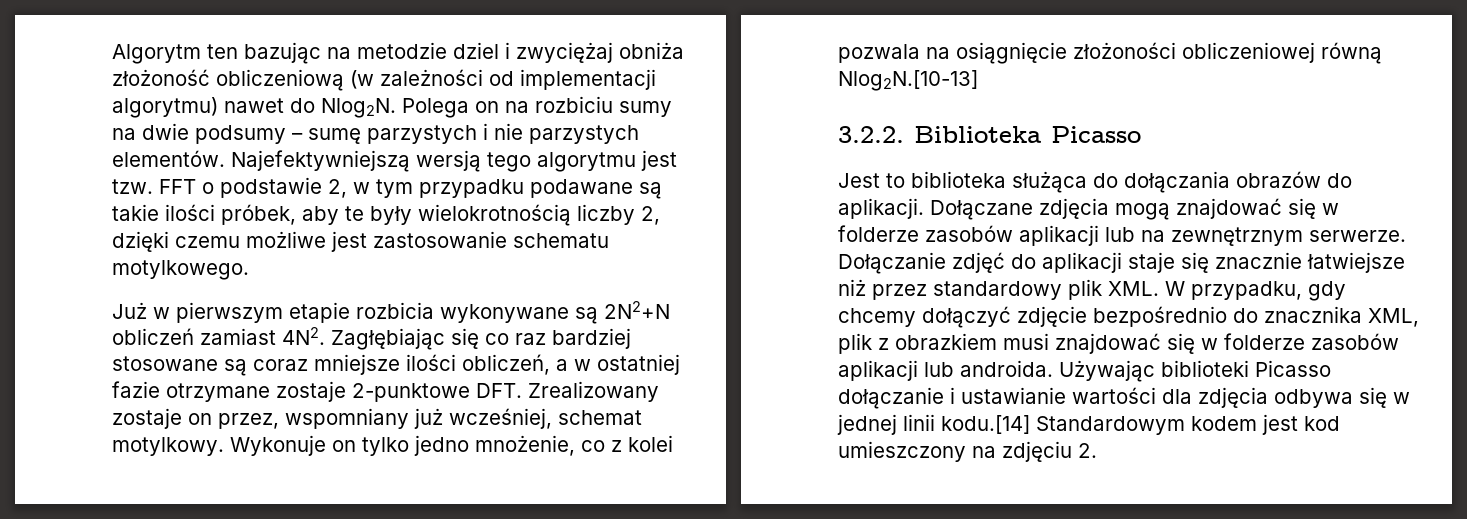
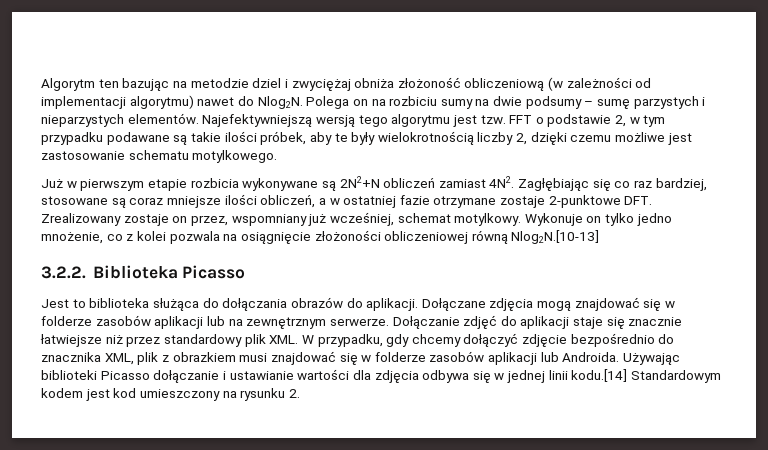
- Polega on na rozbiciu sumy na dwie podsumy – sumę parzystych i nie parzystych elementów.
+ Polega on na rozbiciu sumy na dwie podsumy – sumę parzystych i nieparzystych elementów.
- Zagłębiając się co raz bardziej stosowane są coraz mniejsze ilości obliczeń, a w ostatniej fazie otrzymane zostaje 2-punktowe DFT. Zrealizowany zostaje on przez, wspomniany już wcześniej, schemat motylkowy.
+ Zagłębiając się co raz bardziej, stosowane są coraz mniejsze ilości obliczeń, a w ostatniej fazie otrzymane zostaje 2-punktowe DFT. Zrealizowany zostaje on przez, wspomniany już wcześniej, schemat motylkowy.
- Dołączanie zdjęć do aplikacji staje się znacznie łatwiejsze niż przez standardowy plik XML. W przypadku, gdy chcemy dołączyć zdjęcie bezpośrednio do znacznika XML, plik z obrazkiem musi znajdować się w folderze zasobów aplikacji lub androida.
+ Dołączanie zdjęć do aplikacji staje się znacznie łatwiejsze niż przez standardowy plik XML. W przypadku, gdy chcemy dołączyć zdjęcie bezpośrednio do znacznika XML, plik z obrazkiem musi znajdować się w folderze zasobów aplikacji lub Androida.
- Używając biblioteki Picasso dołączanie i ustawianie wartości dla zdjęcia odbywa się w jednej linii kodu.[14] Standardowym kodem jest kod umieszczony na zdjęciu 2.
+ Używając biblioteki Picasso dołączanie i ustawianie wartości dla zdjęcia odbywa się w jednej linii kodu.[14] Standardowym kodem jest kod umieszczony na rysunku 2.

